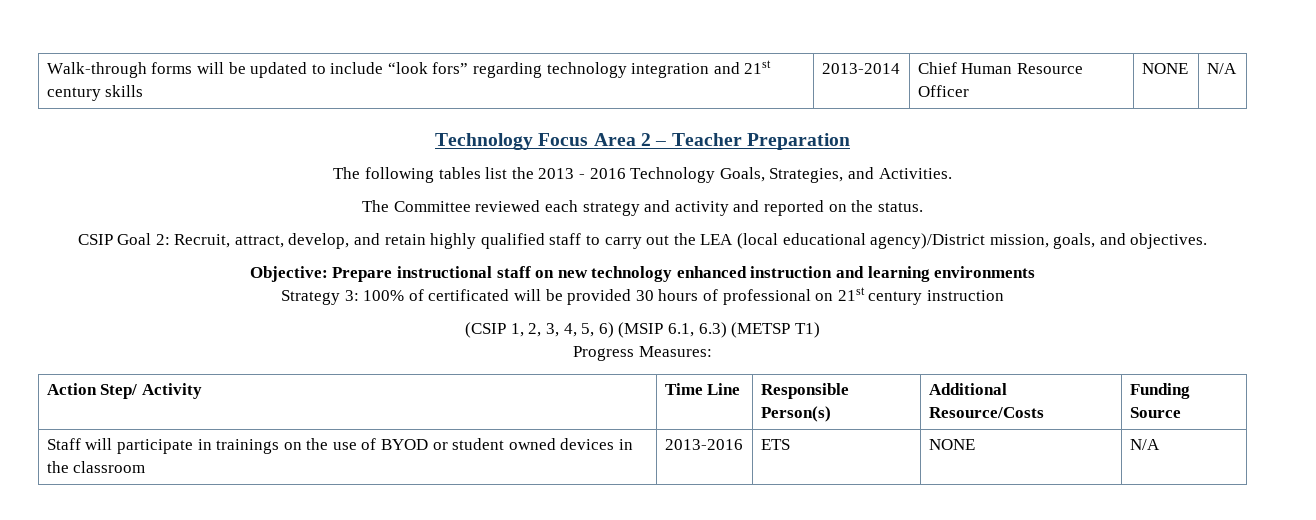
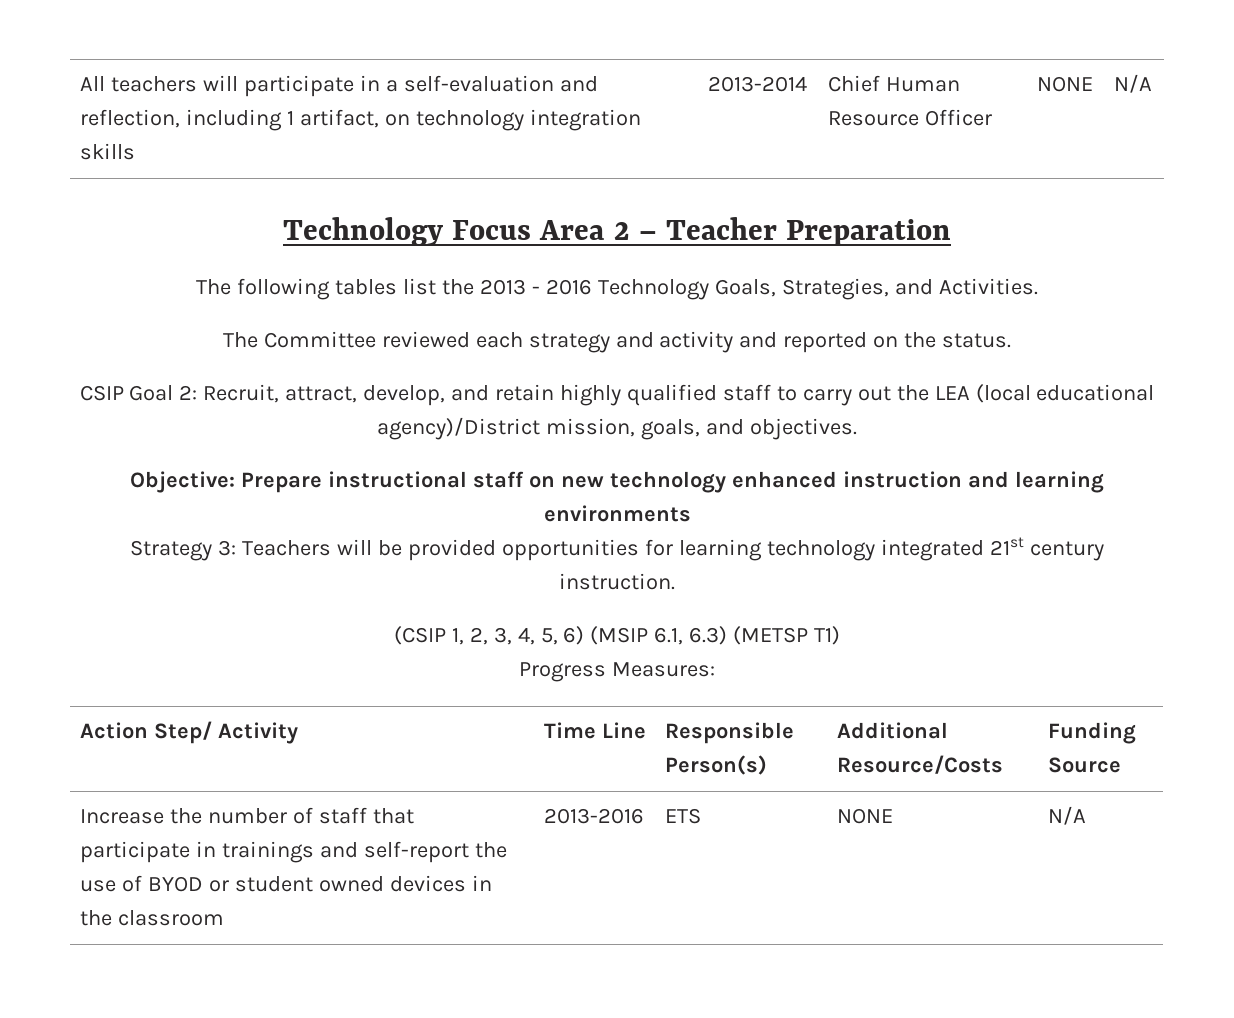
- Walk-through forms will be updated to include “look fors” regarding technology integration and 21st century skills | 2013-2014 | Chief Human Resource Officer | NONE | N/A
+ All teachers will participate in a self-evaluation and reflection, including 1 artifact, on technology integration skills | 2013-2014 | Chief Human Resource Officer | NONE | N/A
- Strategy 3: 100% of certificated will be provided 30 hours of professional on 21st century instruction
+ Strategy 3: Teachers will be provided opportunities for learning technology integrated 21st century instruction.
- Staff will participate in trainings on the use of BYOD or student owned devices in the classroom | 2013-2016 | ETS | NONE | N/A
+ Increase the number of staff that participate in trainings and self-report the use of BYOD or student owned devices in the classroom | 2013-2016 | ETS | NONE | N/A

